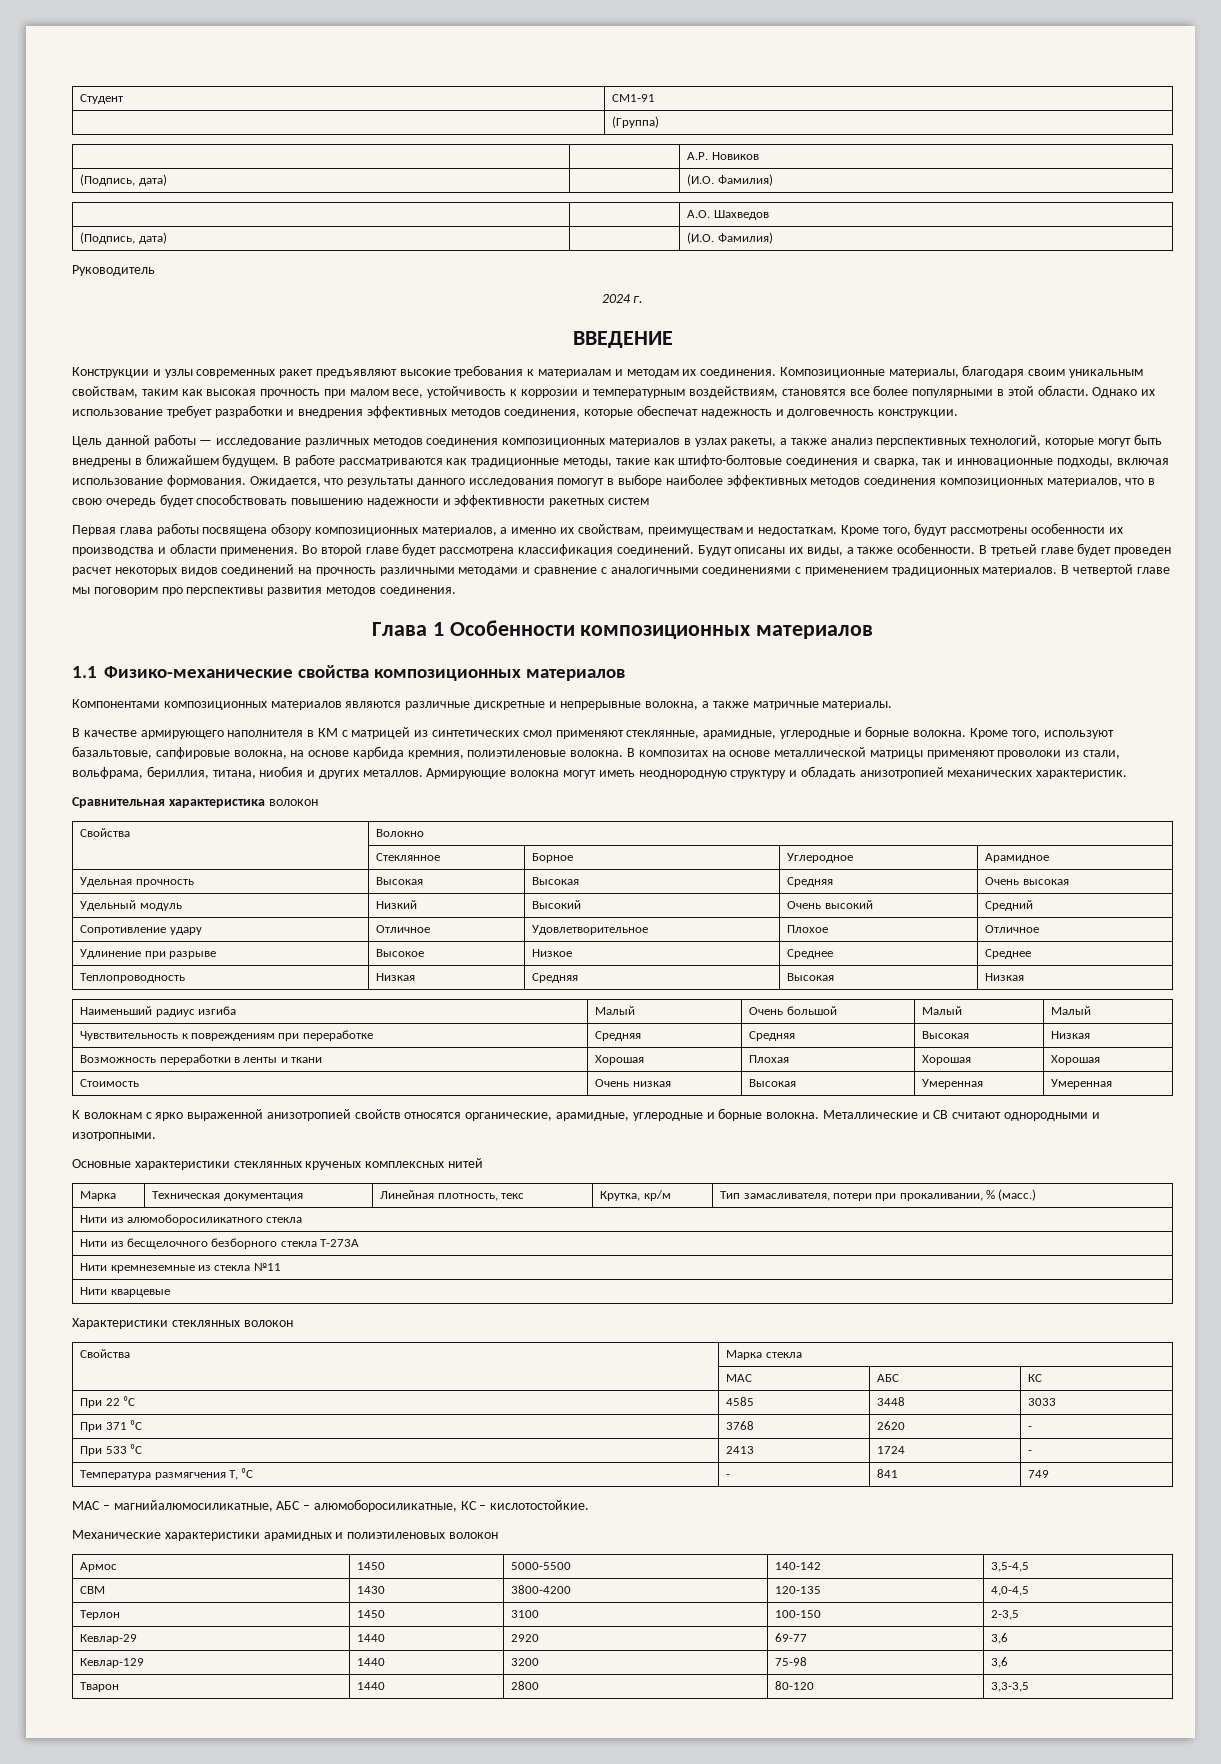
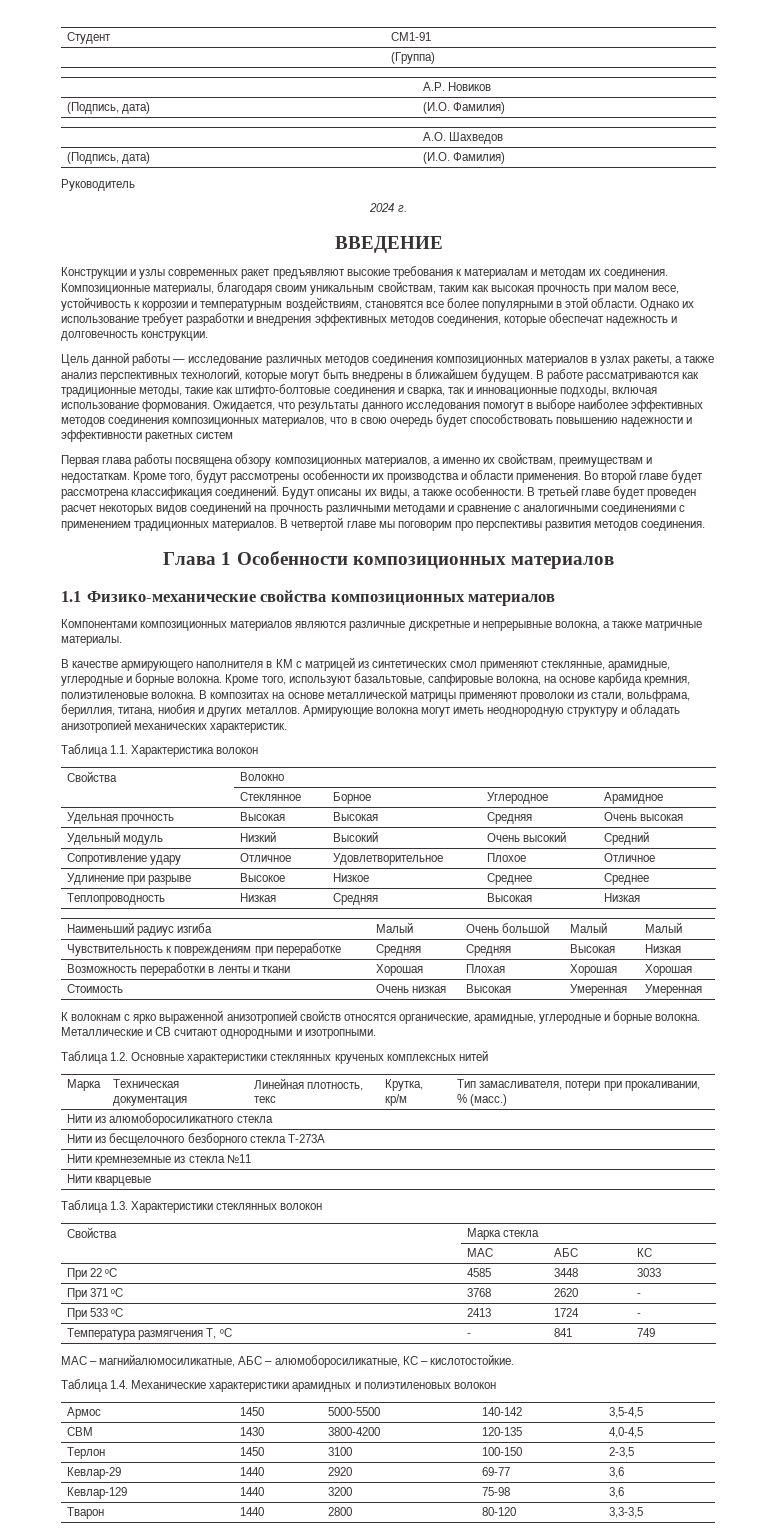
- Сравнительная характеристика волокон
+ Таблица 1.1. Характеристика волокон
- Основные характеристики стеклянных крученых комплексных нитей
+ Таблица 1.2. Основные характеристики стеклянных крученых комплексных нитей
- Характеристики стеклянных волокон
+ Таблица 1.3. Характеристики стеклянных волокон
- Механические характеристики арамидных и полиэтиленовых волокон
+ Таблица 1.4. Механические характеристики арамидных и полиэтиленовых волокон

